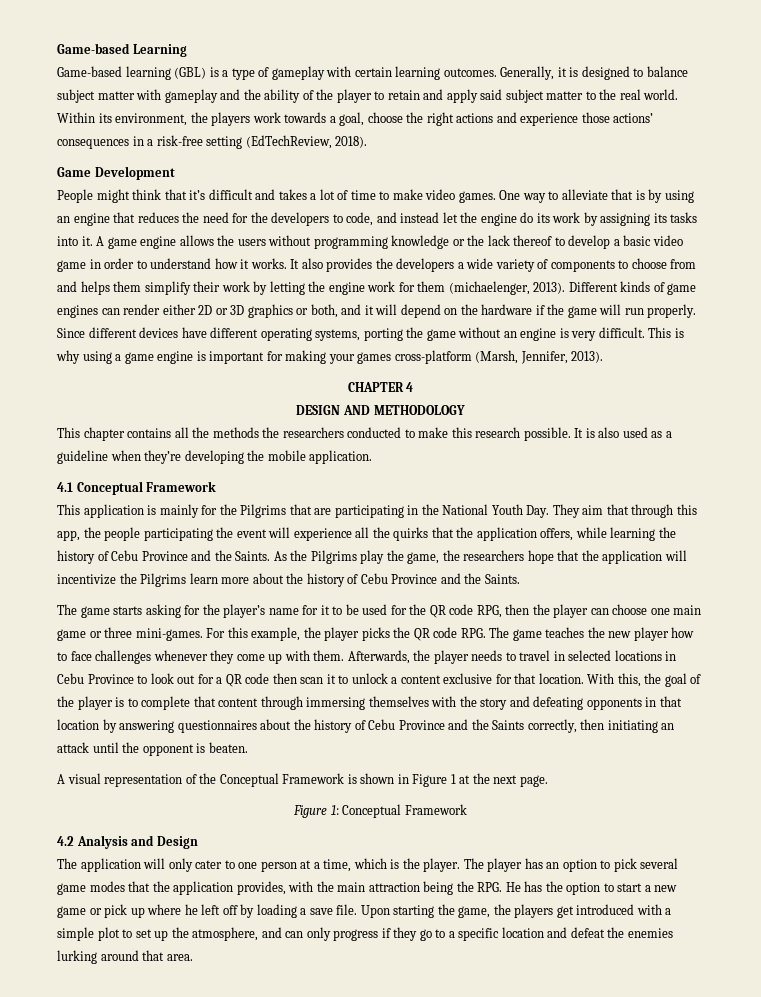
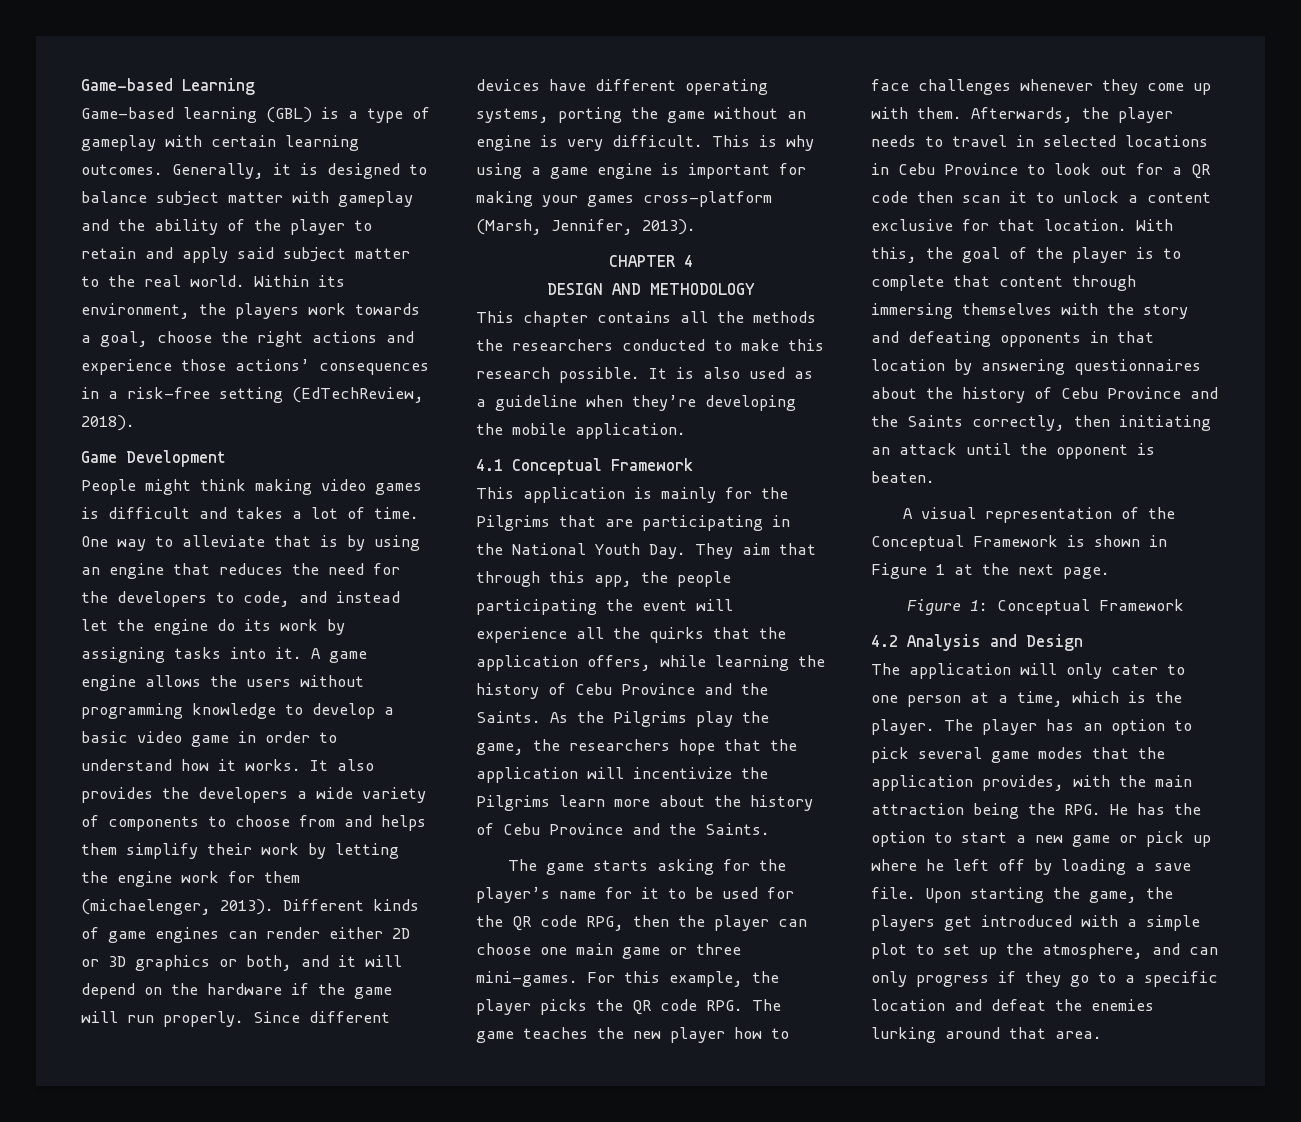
- People might think that it’s difficult and takes a lot of time to make video games.
+ People might think making video games is difficult and takes a lot of time.
- One way to alleviate that is by using an engine that reduces the need for the developers to code, and instead let the engine do its work by assigning its tasks into it.
+ One way to alleviate that is by using an engine that reduces the need for the developers to code, and instead let the engine do its work by assigning tasks into it.
- A game engine allows the users without programming knowledge or the lack thereof to develop a basic video game in order to understand how it works.
+ A game engine allows the users without programming knowledge to develop a basic video game in order to understand how it works.

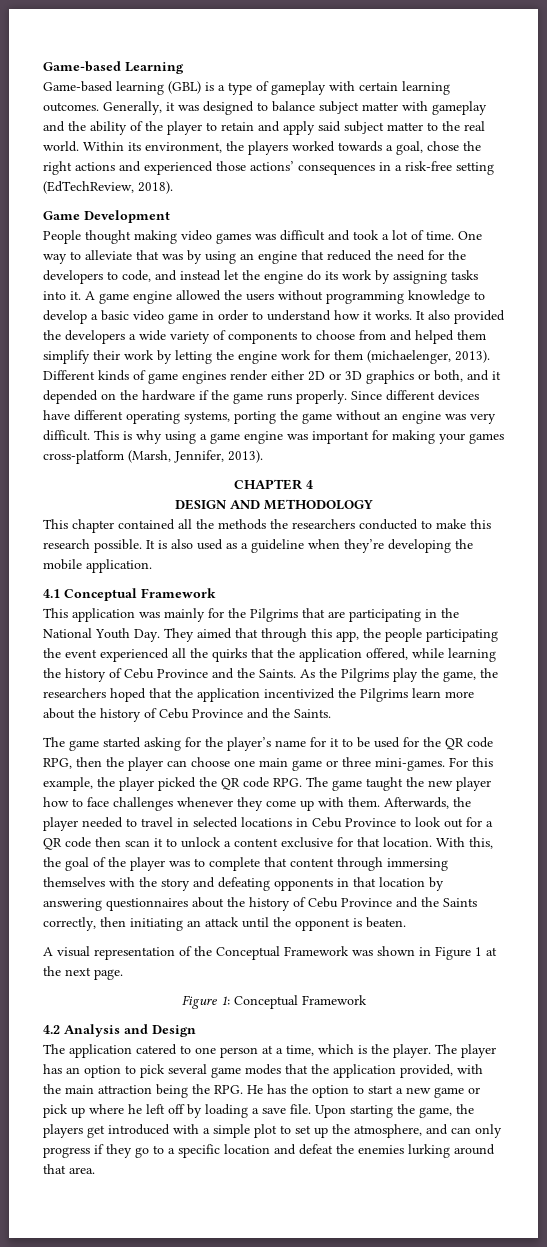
- Generally, it is designed to balance subject matter with gameplay and the ability of the player to retain and apply said subject matter to the real world.
+ Generally, it was designed to balance subject matter with gameplay and the ability of the player to retain and apply said subject matter to the real world.
- Within its environment, the players work towards a goal, choose the right actions and experience those actions’ consequences in a risk-free setting (EdTechReview, 2018).
+ Within its environment, the players worked towards a goal, chose the right actions and experienced those actions’ consequences in a risk-free setting (EdTechReview, 2018).
- People might think making video games is difficult and takes a lot of time.
+ People thought making video games was difficult and took a lot of time.
- One way to alleviate that is by using an engine that reduces the need for the developers to code, and instead let the engine do its work by assigning tasks into it.
+ One way to alleviate that was by using an engine that reduced the need for the developers to code, and instead let the engine do its work by assigning tasks into it.
- A game engine allows the users without programming knowledge to develop a basic video game in order to understand how it works.
+ A game engine allowed the users without programming knowledge to develop a basic video game in order to understand how it works.
- It also provides the developers a wide variety of components to choose from and helps them simplify their work by letting the engine work for them (michaelenger, 2013).
+ It also provided the developers a wide variety of components to choose from and helped them simplify their work by letting the engine work for them (michaelenger, 2013).
- Different kinds of game engines can render either 2D or 3D graphics or both, and it will depend on the hardware if the game will run properly.
+ Different kinds of game engines render either 2D or 3D graphics or both, and it depended on the hardware if the game runs properly.
- Since different devices have different operating systems, porting the game without an engine is very difficult.
+ Since different devices have different operating systems, porting the game without an engine was very difficult.
- This is why using a game engine is important for making your games cross-platform (Marsh, Jennifer, 2013).
+ This is why using a game engine was important for making your games cross-platform (Marsh, Jennifer, 2013).
- This chapter contains all the methods the researchers conducted to make this research possible.
+ This chapter contained all the methods the researchers conducted to make this research possible.
- This application is mainly for the Pilgrims that are participating in the National Youth Day. They aim that through this app, the people participating the event will experience all the quirks that the application offers, while learning the history of Cebu Province and the Saints.
+ This application was mainly for the Pilgrims that are participating in the National Youth Day. They aimed that through this app, the people participating the event experienced all the quirks that the application offered, while learning the history of Cebu Province and the Saints.
- As the Pilgrims play the game, the researchers hope that the application will incentivize the Pilgrims learn more about the history of Cebu Province and the Saints.
+ As the Pilgrims play the game, the researchers hoped that the application incentivized the Pilgrims learn more about the history of Cebu Province and the Saints.
- The game starts asking for the player’s name for it to be used for the QR code RPG, then the player can choose one main game or three mini-games.
+ The game started asking for the player’s name for it to be used for the QR code RPG, then the player can choose one main game or three mini-games.
- For this example, the player picks the QR code RPG. The game teaches the new player how to face challenges whenever they come up with them.
+ For this example, the player picked the QR code RPG. The game taught the new player how to face challenges whenever they come up with them.
- Afterwards, the player needs to travel in selected locations in Cebu Province to look out for a QR code then scan it to unlock a content exclusive for that location.
+ Afterwards, the player needed to travel in selected locations in Cebu Province to look out for a QR code then scan it to unlock a content exclusive for that location.
- With this, the goal of the player is to complete that content through immersing themselves with the story and defeating opponents in that location by answering questionnaires about the history of Cebu Province and the Saints correctly, then initiating an attack until the opponent is beaten.
+ With this, the goal of the player was to complete that content through immersing themselves with the story and defeating opponents in that location by answering questionnaires about the history of Cebu Province and the Saints correctly, then initiating an attack until the opponent is beaten.
- A visual representation of the Conceptual Framework is shown in Figure 1 at the next page.
+ A visual representation of the Conceptual Framework was shown in Figure 1 at the next page.
- The application will only cater to one person at a time, which is the player.
+ The application catered to one person at a time, which is the player.
- The player has an option to pick several game modes that the application provides, with the main attraction being the RPG. He has the option to start a new game or pick up where he left off by loading a save file.
+ The player has an option to pick several game modes that the application provided, with the main attraction being the RPG. He has the option to start a new game or pick up where he left off by loading a save file.

